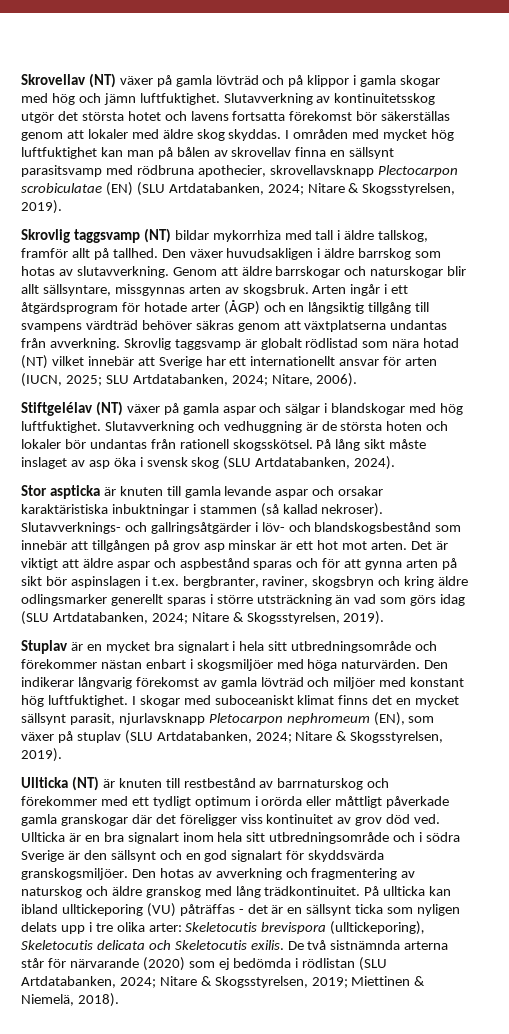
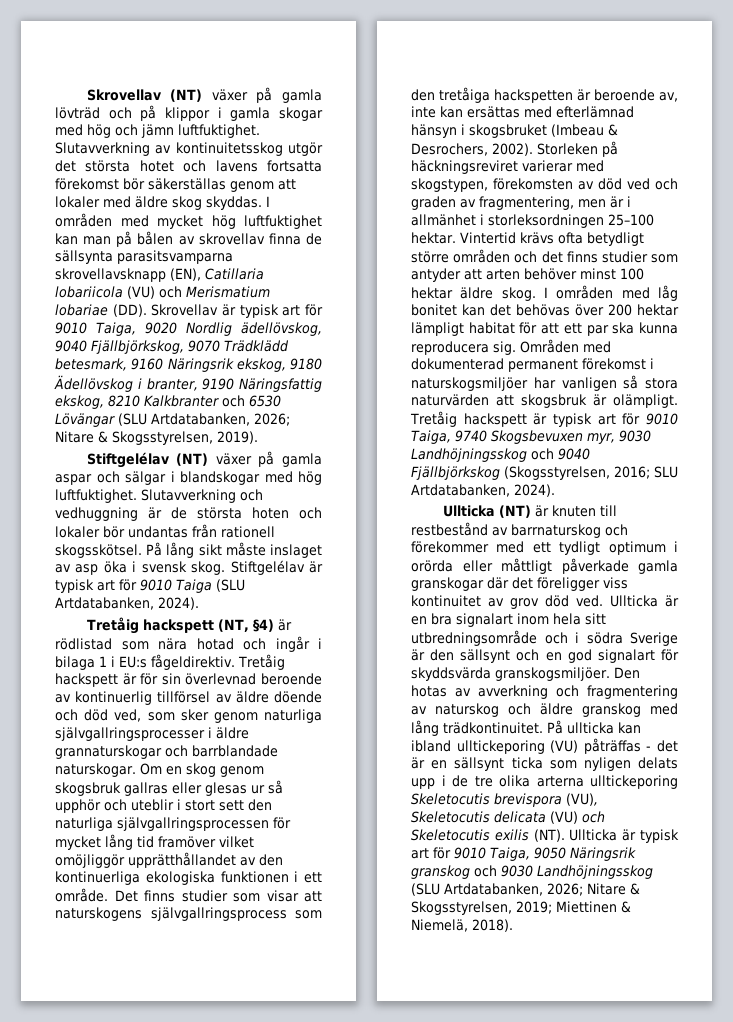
- I områden med mycket hög luftfuktighet kan man på bålen av skrovellav finna en sällsynt parasitsvamp med rödbruna apothecier, skrovellavsknapp Plectocarpon scrobiculatae (EN) (SLU Artdatabanken, 2024; Nitare & Skogsstyrelsen, 2019).
- Skrovlig taggsvamp (NT) bildar mykorrhiza med tall i äldre tallskog, framför allt på tallhed. Den växer huvudsakligen i äldre barrskog som hotas av slutavverkning. Genom att äldre barrskogar och naturskogar blir allt sällsyntare, missgynnas arten av skogsbruk. Arten ingår i ett åtgärdsprogram för hotade arter (ÅGP) och en långsiktig tillgång till svampens värdträd behöver säkras genom att växtplatserna undantas från avverkning. Skrovlig taggsvamp är globalt rödlistad som nära hotad (NT) vilket innebär att Sverige har ett internationellt ansvar för arten (IUCN, 2025; SLU Artdatabanken, 2024; Nitare, 2006).
+ I områden med mycket hög luftfuktighet kan man på bålen av skrovellav finna de sällsynta parasitsvamparna skrovellavsknapp (EN), Catillaria lobariicola (VU) och Merismatium lobariae (DD). Skrovellav är typisk art för 9010 Taiga, 9020 Nordlig ädellövskog, 9040 Fjällbjörkskog, 9070 Trädklädd betesmark, 9160 Näringsrik ekskog, 9180 Ädellövskog i branter, 9190 Näringsfattig ekskog, 8210 Kalkbranter och 6530 Lövängar (SLU Artdatabanken, 2026; Nitare & Skogsstyrelsen, 2019).
- På lång sikt måste inslaget av asp öka i svensk skog (SLU Artdatabanken, 2024).
- Stor aspticka är knuten till gamla levande aspar och orsakar karaktäristiska inbuktningar i stammen (så kallad nekroser). Slutavverknings- och gallringsåtgärder i löv- och blandskogsbestånd som innebär att tillgången på grov asp minskar är ett hot mot arten. Det är viktigt att äldre aspar och aspbestånd sparas och för att gynna arten på sikt bör aspinslagen i t.ex. bergbranter, raviner, skogsbryn och kring äldre odlingsmarker generellt sparas i större utsträckning än vad som görs idag (SLU Artdatabanken, 2024; Nitare & Skogsstyrelsen, 2019).
- Stuplav är en mycket bra signalart i hela sitt utbredningsområde och förekommer nästan enbart i skogsmiljöer med höga naturvärden. Den indikerar långvarig förekomst av gamla lövträd och miljöer med konstant hög luftfuktighet. I skogar med suboceaniskt klimat finns det en mycket sällsynt parasit, njurlavsknapp Pletocarpon nephromeum (EN), som växer på stuplav (SLU Artdatabanken, 2024; Nitare & Skogsstyrelsen, 2019).
+ På lång sikt måste inslaget av asp öka i svensk skog. Stiftgelélav är typisk art för 9010 Taiga (SLU Artdatabanken, 2024).
+ Tretåig hackspett (NT, §4) är rödlistad som nära hotad och ingår i bilaga 1 i EU:s fågeldirektiv. Tretåig hackspett är för sin överlevnad beroende av kontinuerlig tillförsel av äldre döende och död ved, som sker genom naturliga självgallringsprocesser i äldre grannaturskogar och barrblandade naturskogar. Om en skog genom skogsbruk gallras eller glesas ur så upphör och uteblir i stort sett den naturliga självgallringsprocessen för mycket lång tid framöver vilket omöjliggör upprätthållandet av den kontinuerliga ekologiska funktionen i ett område. Det finns studier som visar att naturskogens självgallringsprocess som den tretåiga hackspetten är beroende av, inte kan ersättas med efterlämnad hänsyn i skogsbruket (Imbeau & Desrochers, 2002). Storleken på häckningsreviret varierar med skogstypen, förekomsten av död ved och graden av fragmentering, men är i allmänhet i storleksordningen 25–100 hektar. Vintertid krävs ofta betydligt större områden och det finns studier som antyder att arten behöver minst 100 hektar äldre skog. I områden med låg bonitet kan det behövas över 200 hektar lämpligt habitat för att ett par ska kunna reproducera sig. Områden med dokumenterad permanent förekomst i naturskogsmiljöer har vanligen så stora naturvärden att skogsbruk är olämpligt. Tretåig hackspett är typisk art för 9010 Taiga, 9740 Skogsbevuxen myr, 9030 Landhöjningsskog och 9040 Fjällbjörkskog (Skogsstyrelsen, 2016; SLU Artdatabanken, 2024).
- På ullticka kan ibland ulltickeporing (VU) påträffas - det är en sällsynt ticka som nyligen delats upp i tre olika arter: Skeletocutis brevispora (ulltickeporing), Skeletocutis delicata och Skeletocutis exilis. De två sistnämnda arterna står för närvarande (2020) som ej bedömda i rödlistan (SLU Artdatabanken, 2024; Nitare & Skogsstyrelsen, 2019; Miettinen & Niemelä, 2018).
+ På ullticka kan ibland ulltickeporing (VU) påträffas - det är en sällsynt ticka som nyligen delats upp i de tre olika arterna ulltickeporing Skeletocutis brevispora (VU), Skeletocutis delicata (VU) och Skeletocutis exilis (NT). Ullticka är typisk art för 9010 Taiga, 9050 Näringsrik granskog och 9030 Landhöjningsskog (SLU Artdatabanken, 2026; Nitare & Skogsstyrelsen, 2019; Miettinen & Niemelä, 2018).

